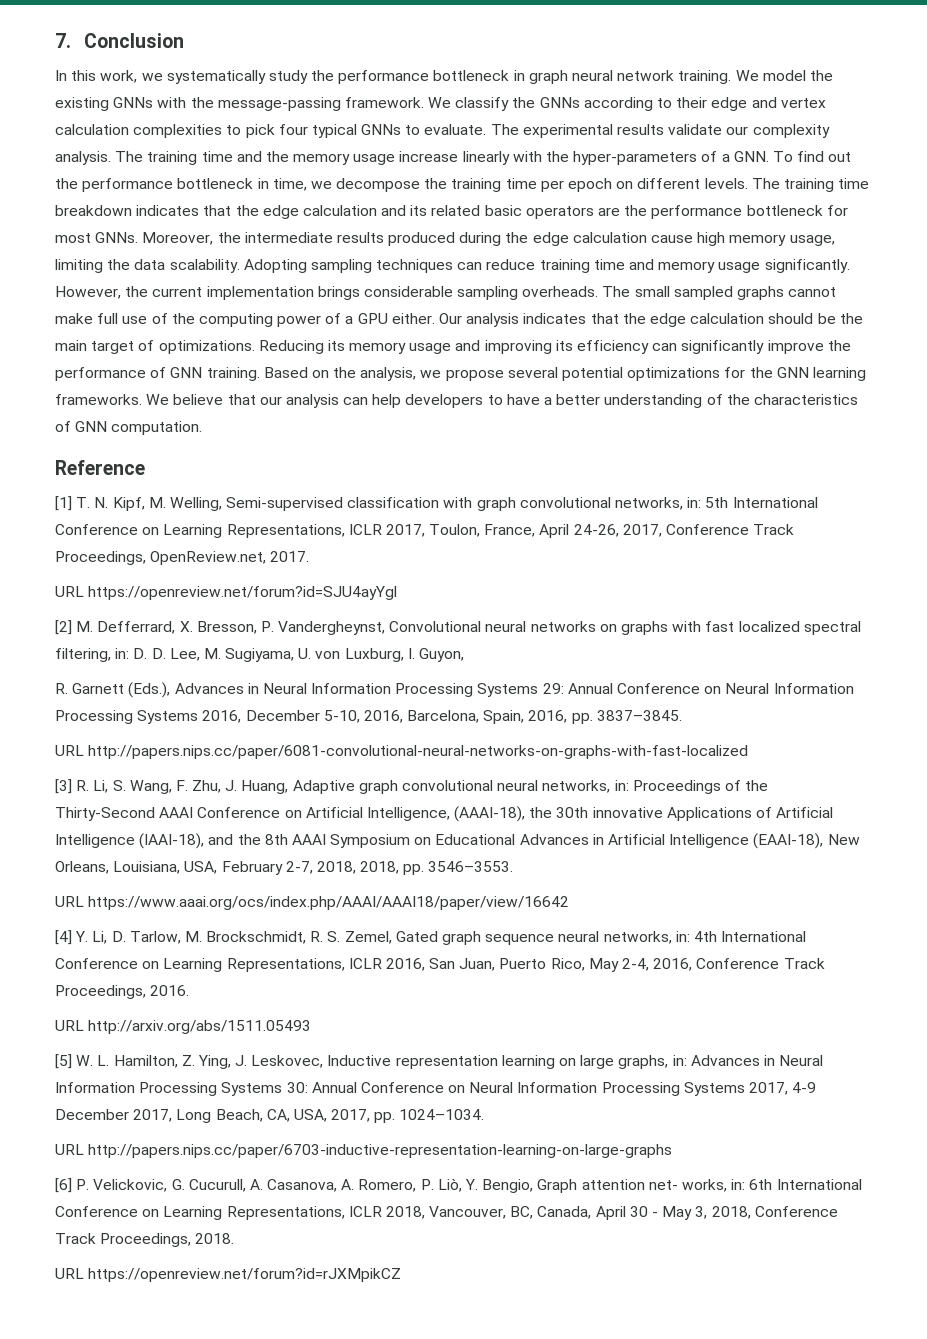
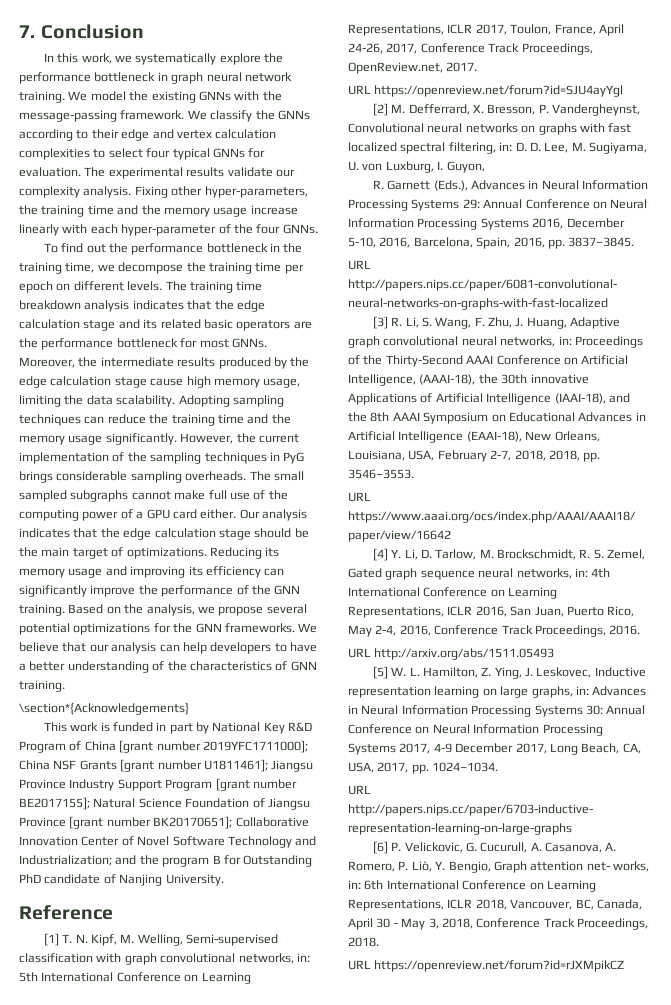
- In this work, we systematically study the performance bottleneck in graph neural network training.
+ In this work, we systematically explore the performance bottleneck in graph neural network training.
- We classify the GNNs according to their edge and vertex calculation complexities to pick four typical GNNs to evaluate.
+ We classify the GNNs according to their edge and vertex calculation complexities to select four typical GNNs for evaluation.
- The training time and the memory usage increase linearly with the hyper-parameters of a GNN. To find out the performance bottleneck in time, we decompose the training time per epoch on different levels.
+ Fixing other hyper-parameters, the training time and the memory usage increase linearly with each hyper-parameter of the four GNNs.
+ To find out the performance bottleneck in the training time, we decompose the training time per epoch on different levels.
- The training time breakdown indicates that the edge calculation and its related basic operators are the performance bottleneck for most GNNs.
+ The training time breakdown analysis indicates that the edge calculation stage and its related basic operators are the performance bottleneck for most GNNs.
- Moreover, the intermediate results produced during the edge calculation cause high memory usage, limiting the data scalability.
+ Moreover, the intermediate results produced by the edge calculation stage cause high memory usage, limiting the data scalability.
- Adopting sampling techniques can reduce training time and memory usage significantly.
+ Adopting sampling techniques can reduce the training time and the memory usage significantly.
- However, the current implementation brings considerable sampling overheads.
+ However, the current implementation of the sampling techniques in PyG brings considerable sampling overheads.
- The small sampled graphs cannot make full use of the computing power of a GPU either.
+ The small sampled subgraphs cannot make full use of the computing power of a GPU card either.
- Our analysis indicates that the edge calculation should be the main target of optimizations.
+ Our analysis indicates that the edge calculation stage should be the main target of optimizations.
- Reducing its memory usage and improving its efficiency can significantly improve the performance of GNN training.
+ Reducing its memory usage and improving its efficiency can significantly improve the performance of the GNN training.
- Based on the analysis, we propose several potential optimizations for the GNN learning frameworks.
+ Based on the analysis, we propose several potential optimizations for the GNN frameworks.
- We believe that our analysis can help developers to have a better understanding of the characteristics of GNN computation.
+ We believe that our analysis can help developers to have a better understanding of the characteristics of GNN training.
+ \section*{Acknowledgements}
+ This work is funded in part by National Key R&D Program of China [grant number 2019YFC1711000]; China NSF Grants [grant number U1811461]; Jiangsu Province Industry Support Program [grant number BE2017155]; Natural Science Foundation of Jiangsu Province [grant number BK20170651]; Collaborative Innovation Center of Novel Software Technology and Industrialization; and the program B for Outstanding PhD candidate of Nanjing University.

